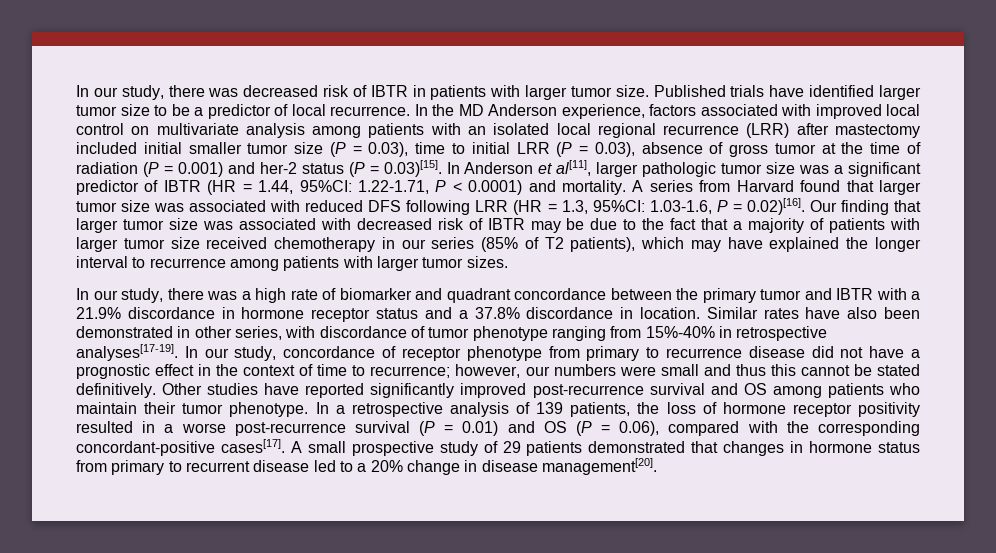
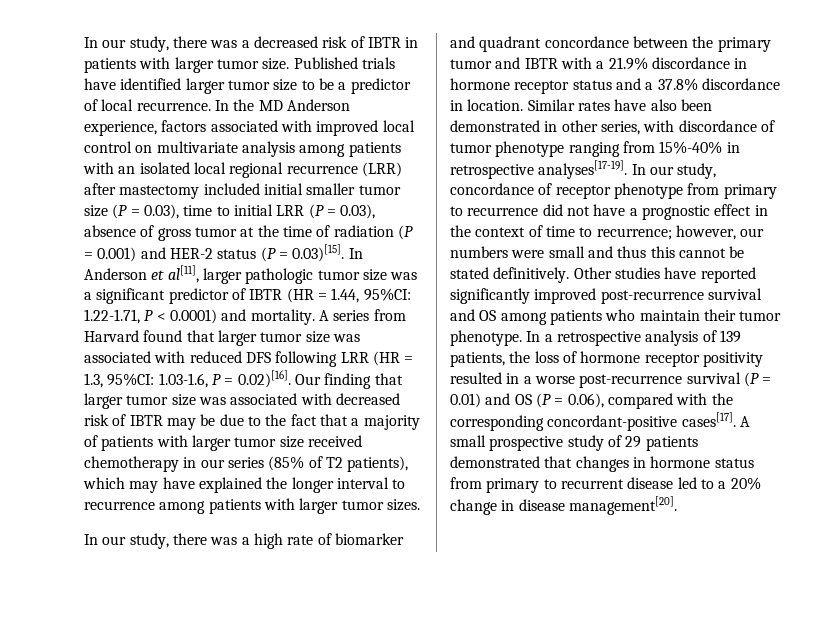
- In our study, there was decreased risk of IBTR in patients with larger tumor size.
+ In our study, there was a decreased risk of IBTR in patients with larger tumor size.
- In the MD Anderson experience, factors associated with improved local control on multivariate analysis among patients with an isolated local regional recurrence (LRR) after mastectomy included initial smaller tumor size (P = 0.03), time to initial LRR (P = 0.03), absence of gross tumor at the time of radiation (P = 0.001) and her-2 status (P = 0.03)[15]. In Anderson et al[11], larger pathologic tumor size was a significant predictor of IBTR (HR = 1.44, 95%CI:
+ In the MD Anderson experience, factors associated with improved local control on multivariate analysis among patients with an isolated local regional recurrence (LRR) after mastectomy included initial smaller tumor size (P = 0.03), time to initial LRR (P = 0.03), absence of gross tumor at the time of radiation (P = 0.001) and HER-2 status (P = 0.03)[15]. In Anderson et al[11], larger pathologic tumor size was a significant predictor of IBTR (HR = 1.44, 95%CI:
- In our study, concordance of receptor phenotype from primary to recurrence disease did not have a prognostic effect in the context of time to recurrence; however, our numbers were small and thus this cannot be stated definitively.
+ In our study, concordance of receptor phenotype from primary to recurrence did not have a prognostic effect in the context of time to recurrence; however, our numbers were small and thus this cannot be stated definitively.

